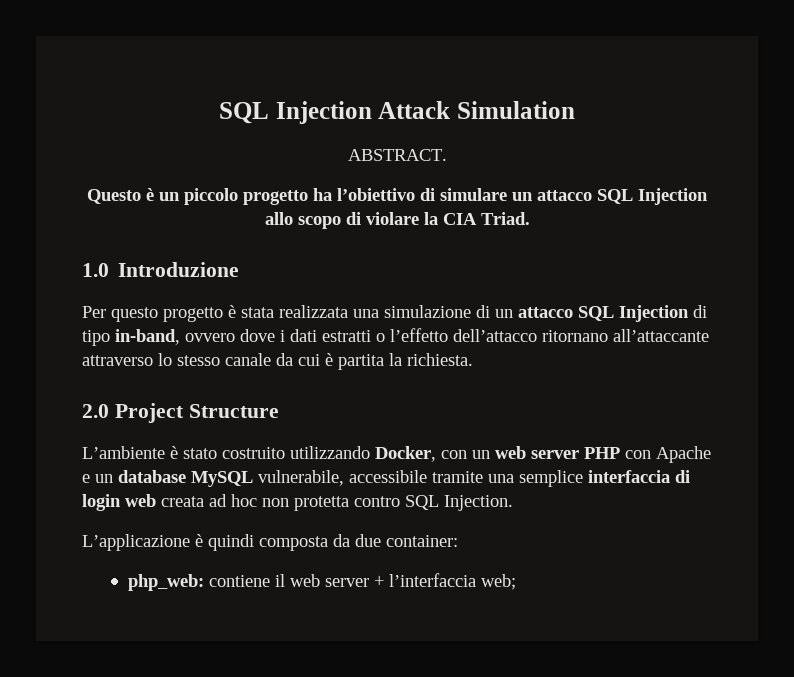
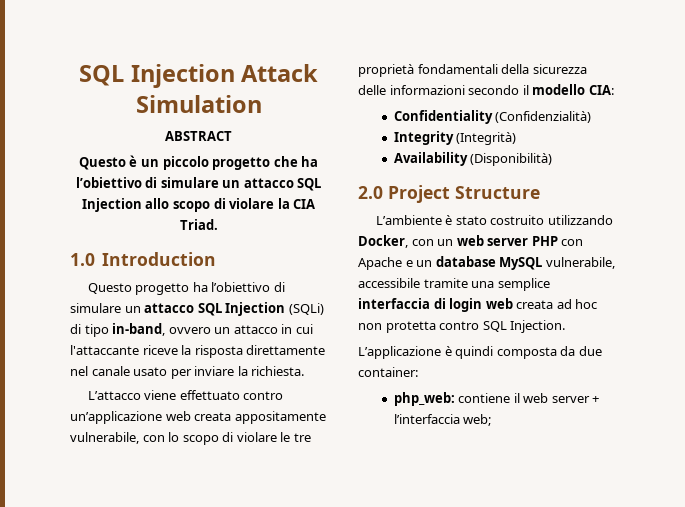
- ABSTRACT.
+ ABSTRACT
- Questo è un piccolo progetto ha l’obiettivo di simulare un attacco SQL Injection allo scopo di violare la CIA Triad.
+ Questo è un piccolo progetto che ha l’obiettivo di simulare un attacco SQL Injection allo scopo di violare la CIA Triad.
- 1.0 Introduzione
- Per questo progetto è stata realizzata una simulazione di un attacco SQL Injection di tipo in-band, ovvero dove i dati estratti o l’effetto dell’attacco ritornano all’attaccante attraverso lo stesso canale da cui è partita la richiesta.
+ 1.0 Introduction
+ Questo progetto ha l’obiettivo di simulare un attacco SQL Injection (SQLi) di tipo in-band, ovvero un attacco in cui l'attaccante riceve la risposta direttamente nel canale usato per inviare la richiesta.
+ L’attacco viene effettuato contro un’applicazione web creata appositamente vulnerabile, con lo scopo di violare le tre proprietà fondamentali della sicurezza delle informazioni secondo il modello CIA:
+ Confidentiality (Confidenzialità)
+ Integrity (Integrità)
+ Availability (Disponibilità)

